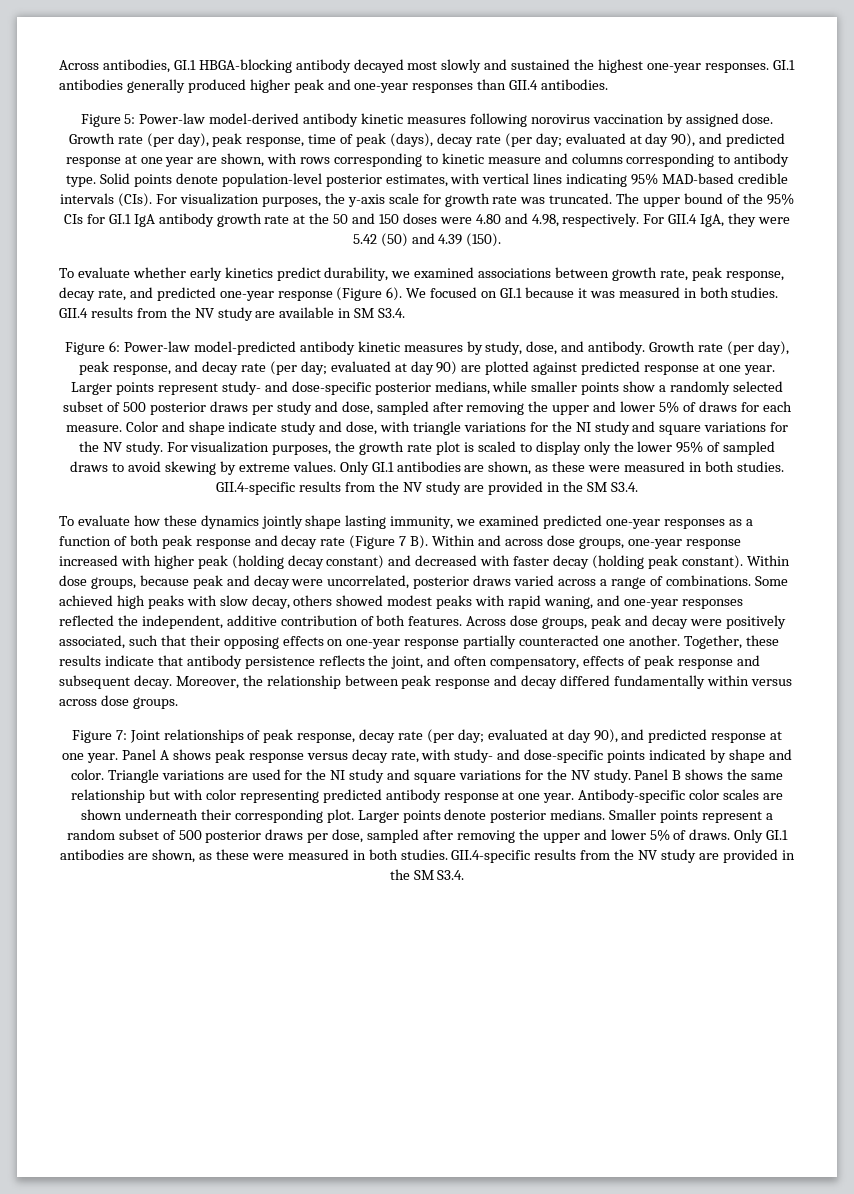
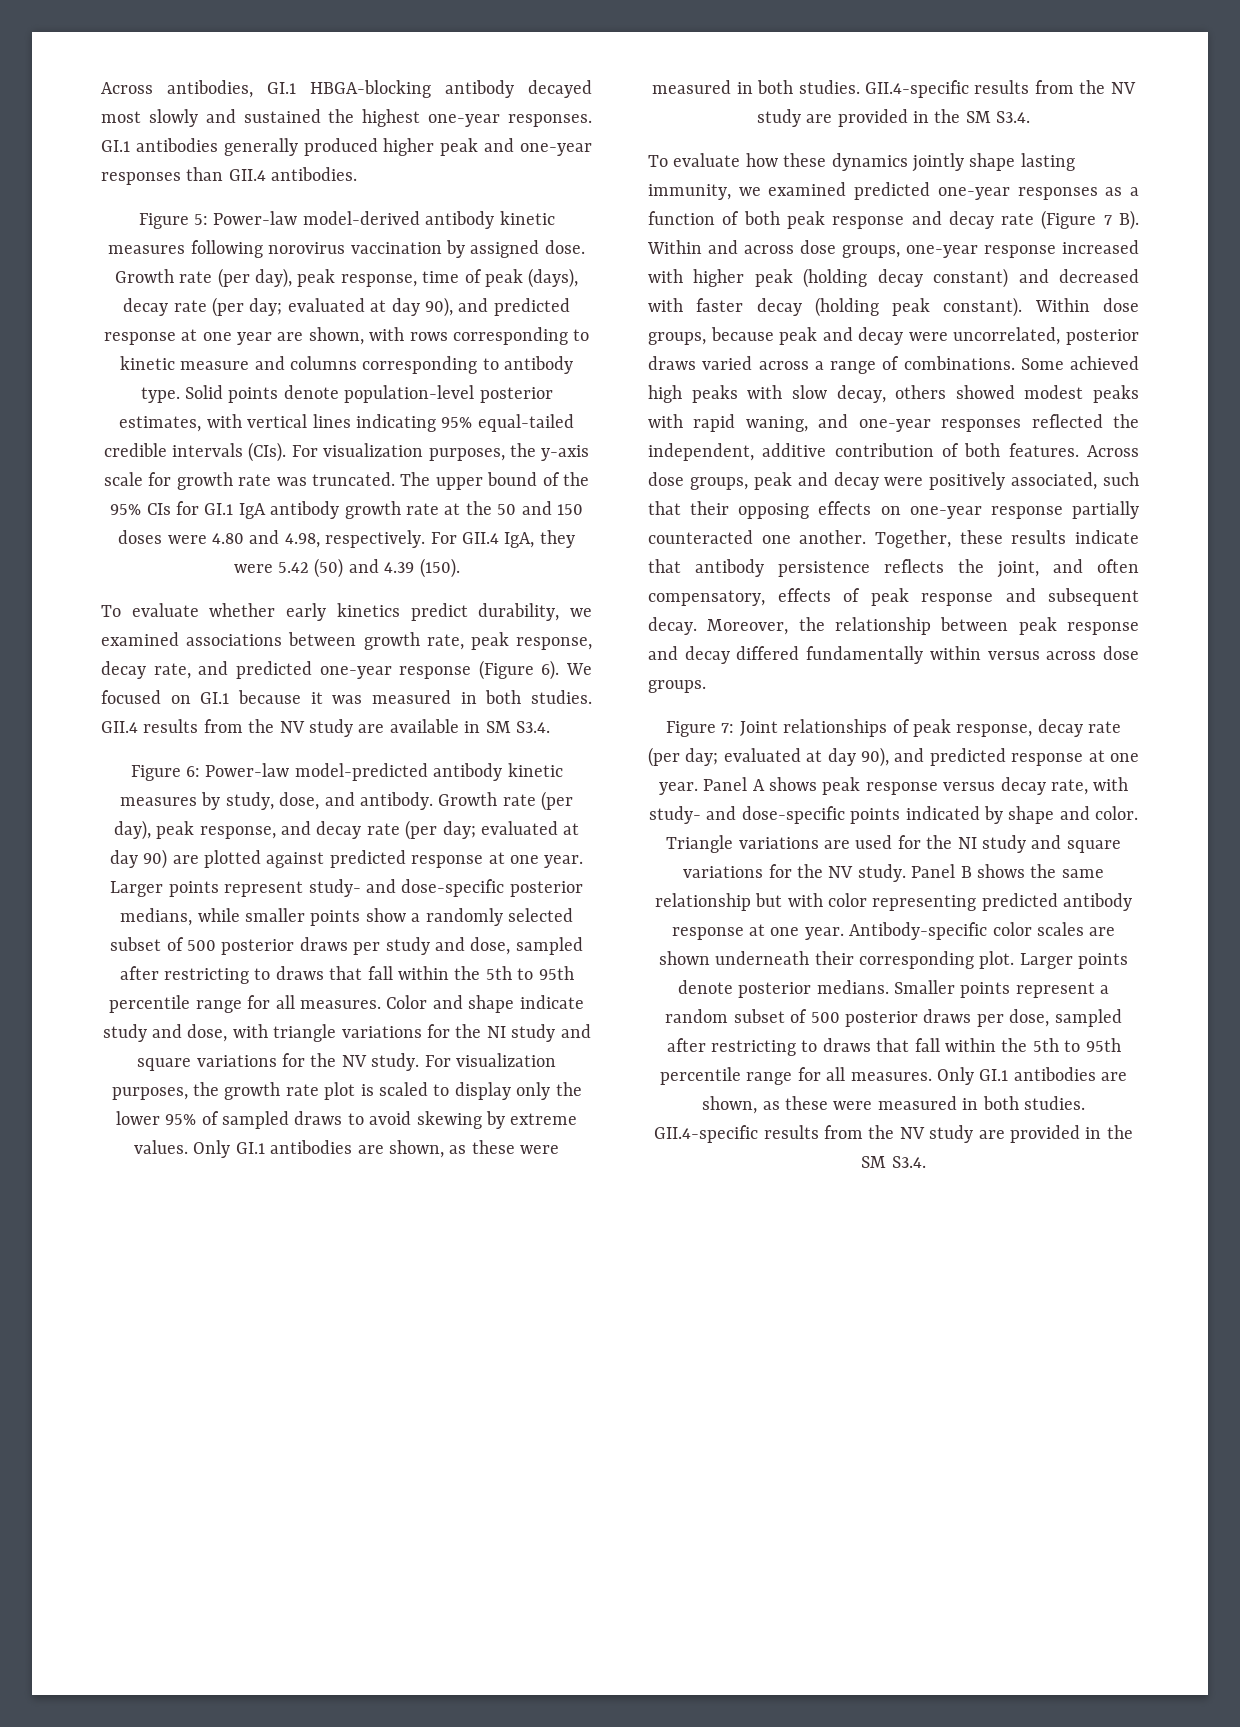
- Solid points denote population-level posterior estimates, with vertical lines indicating 95% MAD-based credible intervals (CIs).
+ Solid points denote population-level posterior estimates, with vertical lines indicating 95% equal-tailed credible intervals (CIs).
- Larger points represent study- and dose-specific posterior medians, while smaller points show a randomly selected subset of 500 posterior draws per study and dose, sampled after removing the upper and lower 5% of draws for each measure.
+ Larger points represent study- and dose-specific posterior medians, while smaller points show a randomly selected subset of 500 posterior draws per study and dose, sampled after restricting to draws that fall within the 5th to 95th percentile range for all measures.
- Smaller points represent a random subset of 500 posterior draws per dose, sampled after removing the upper and lower 5% of draws.
+ Smaller points represent a random subset of 500 posterior draws per dose, sampled after restricting to draws that fall within the 5th to 95th percentile range for all measures.

